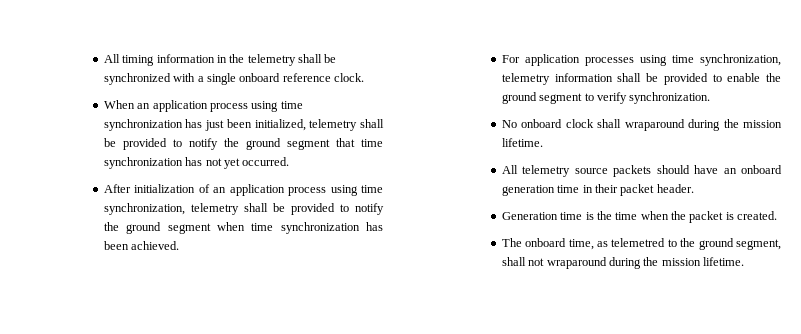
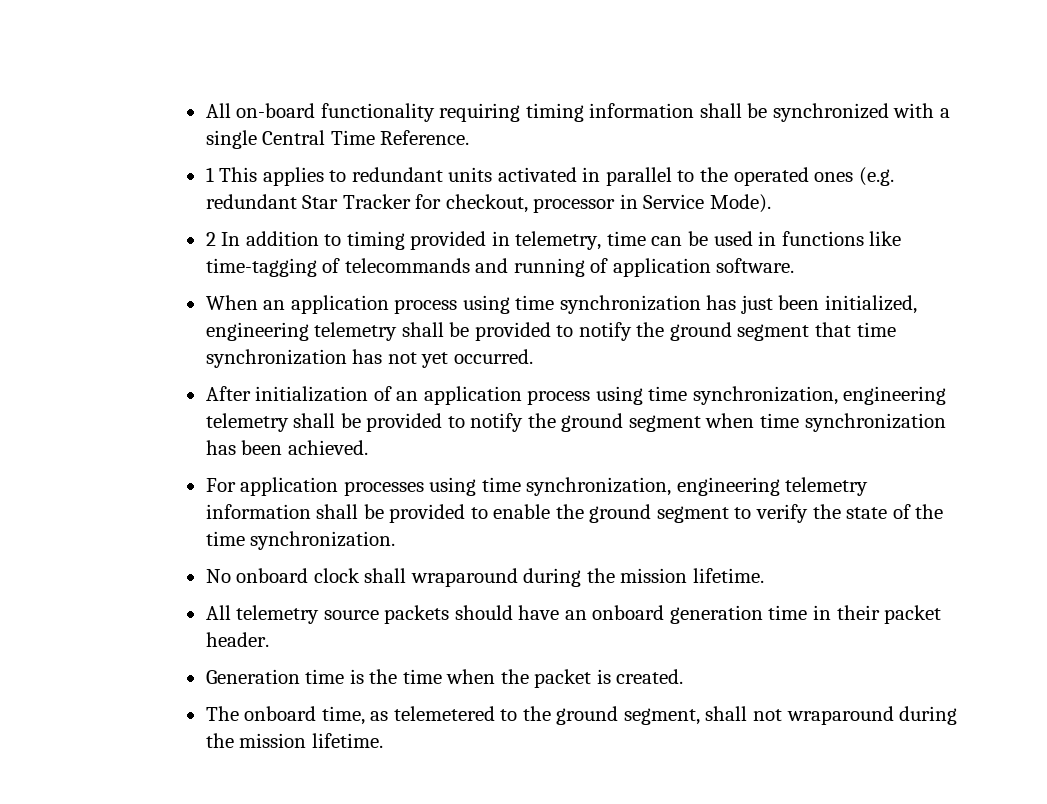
- All timing information in the telemetry shall be synchronized with a single onboard reference clock.
+ All on-board functionality requiring timing information shall be synchronized with a single Central Time Reference.
+ 1 This applies to redundant units activated in parallel to the operated ones (e.g. redundant Star Tracker for checkout, processor in Service Mode).
+ 2 In addition to timing provided in telemetry, time can be used in functions like time-tagging of telecommands and running of application software.
- When an application process using time synchronization has just been initialized, telemetry shall be provided to notify the ground segment that time synchronization has not yet occurred.
+ When an application process using time synchronization has just been initialized, engineering telemetry shall be provided to notify the ground segment that time synchronization has not yet occurred.
- After initialization of an application process using time synchronization, telemetry shall be provided to notify the ground segment when time synchronization has been achieved.
+ After initialization of an application process using time synchronization, engineering telemetry shall be provided to notify the ground segment when time synchronization has been achieved.
- For application processes using time synchronization, telemetry information shall be provided to enable the ground segment to verify synchronization.
+ For application processes using time synchronization, engineering telemetry information shall be provided to enable the ground segment to verify the state of the time synchronization.
- The onboard time, as telemetred to the ground segment, shall not wraparound during the mission lifetime.
+ The onboard time, as telemetered to the ground segment, shall not wraparound during the mission lifetime.

